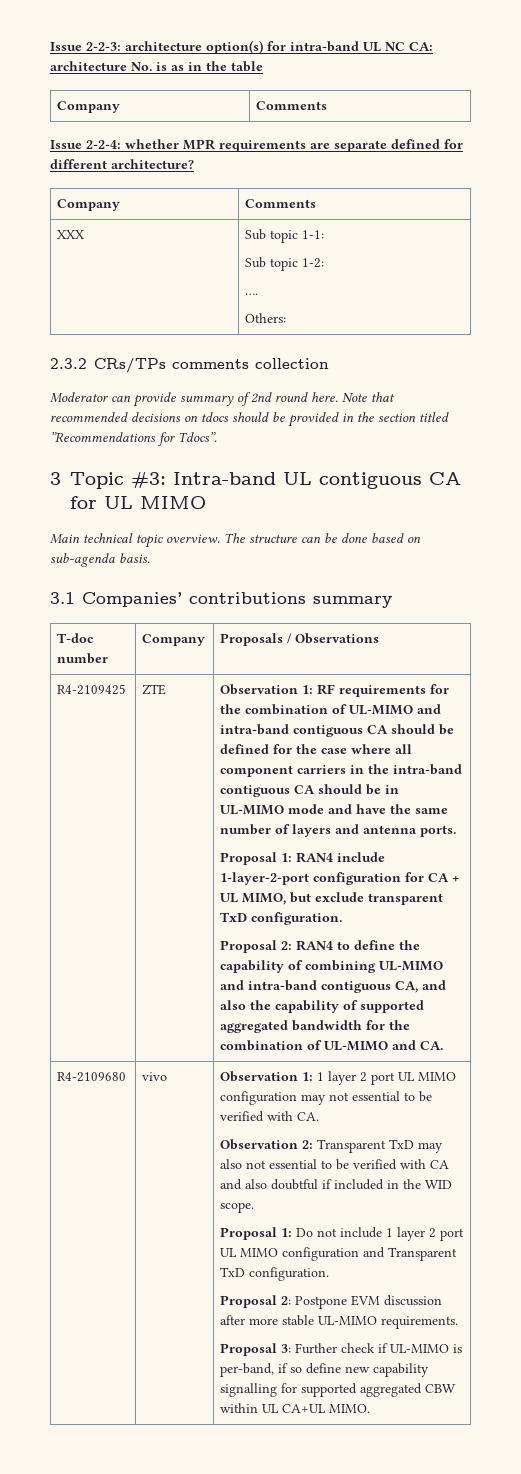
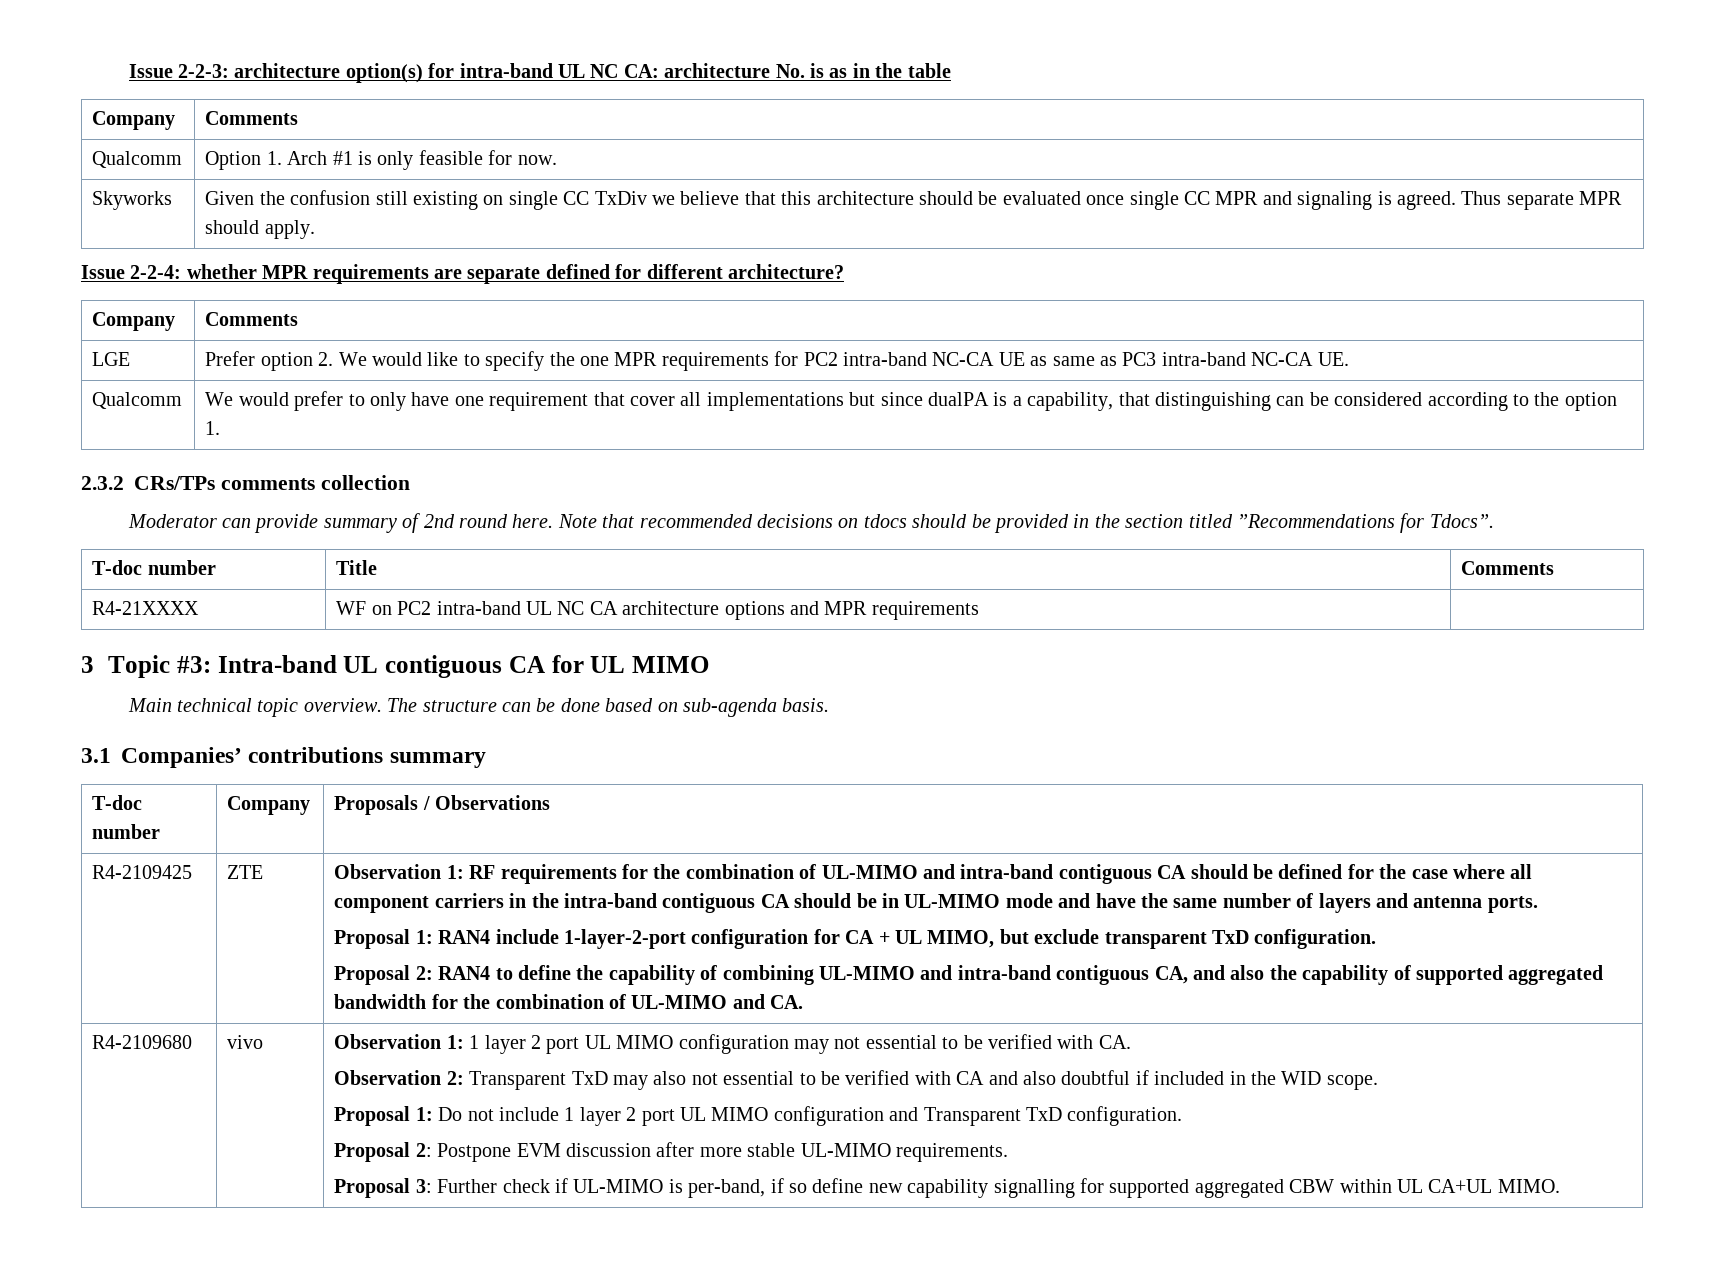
+ Qualcomm | Option 1. Arch #1 is only feasible for now.
+ Skyworks | Given the confusion still existing on single CC TxDiv we believe that this architecture should be evaluated once single CC MPR and signaling is agreed. Thus separate MPR should apply.
- XXX | Sub topic 1-1:
- Sub topic 1-2:
- ….
- Others:
+ LGE | Prefer option 2. We would like to specify the one MPR requirements for PC2 intra-band NC-CA UE as same as PC3 intra-band NC-CA UE.
+ Qualcomm | We would prefer to only have one requirement that cover all implementations but since dualPA is a capability, that distinguishing can be considered according to the option 1.
+ T-doc number | Title | Comments
+ R4-21XXXX | WF on PC2 intra-band UL NC CA architecture options and MPR requirements |

